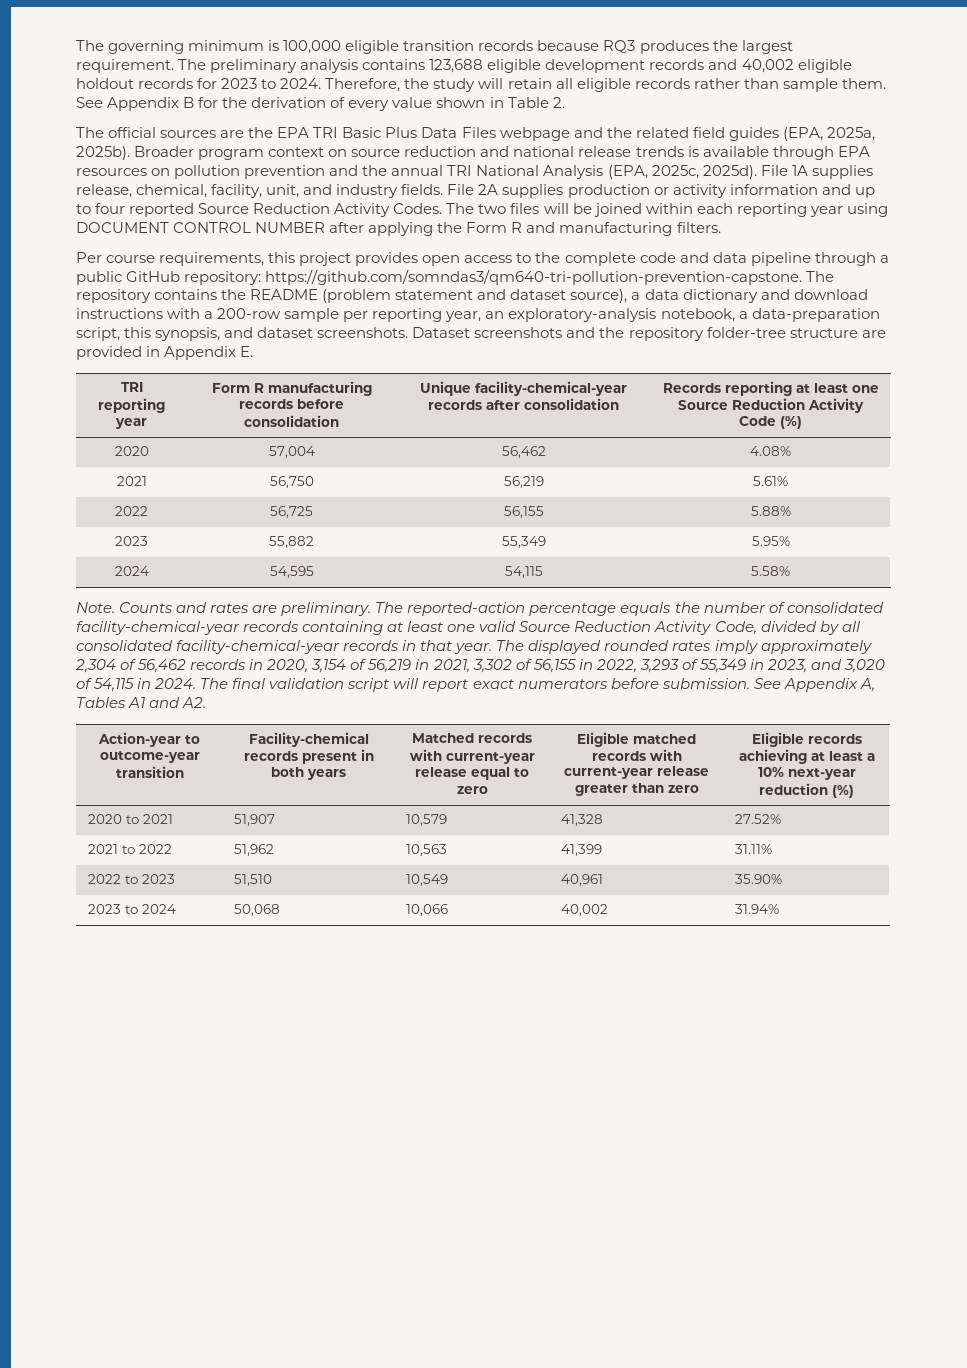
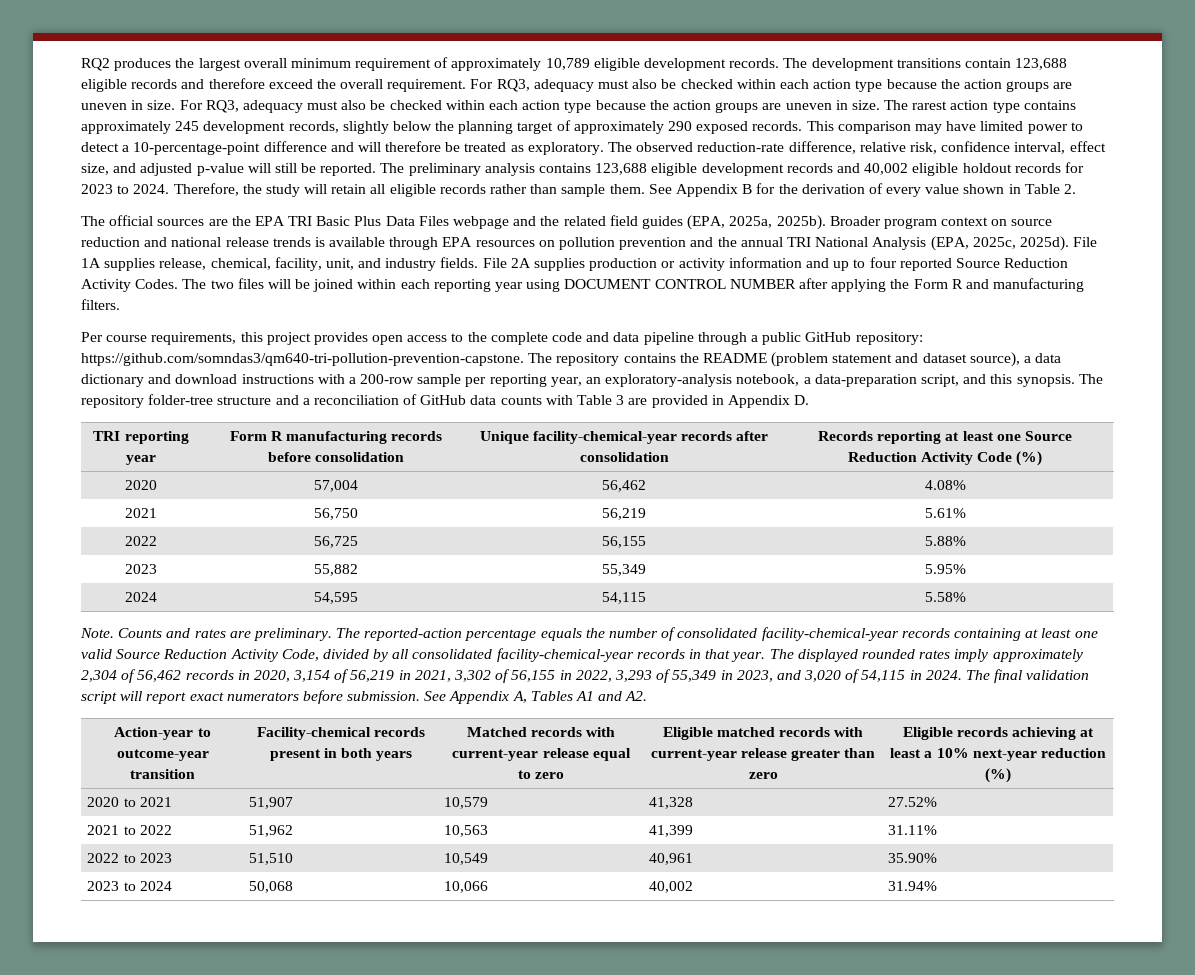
- The governing minimum is 100,000 eligible transition records because RQ3 produces the largest requirement.
+ RQ2 produces the largest overall minimum requirement of approximately 10,789 eligible development records. The development transitions contain 123,688 eligible records and therefore exceed the overall requirement. For RQ3, adequacy must also be checked within each action type because the action groups are uneven in size. For RQ3, adequacy must also be checked within each action type because the action groups are uneven in size. The rarest action type contains approximately 245 development records, slightly below the planning target of approximately 290 exposed records. This comparison may have limited power to detect a 10-percentage-point difference and will therefore be treated as exploratory. The observed reduction-rate difference, relative risk, confidence interval, effect size, and adjusted p-value will still be reported.
- Per course requirements, this project provides open access to the complete code and data pipeline through a public GitHub repository: https://github.com/somndas3/qm640-tri-pollution-prevention-capstone. The repository contains the README (problem statement and dataset source), a data dictionary and download instructions with a 200-row sample per reporting year, an exploratory-analysis notebook, a data-preparation script, this synopsis, and dataset screenshots. Dataset screenshots and the repository folder-tree structure are provided in Appendix E.
+ Per course requirements, this project provides open access to the complete code and data pipeline through a public GitHub repository: https://github.com/somndas3/qm640-tri-pollution-prevention-capstone. The repository contains the README (problem statement and dataset source), a data dictionary and download instructions with a 200-row sample per reporting year, an exploratory-analysis notebook, a data-preparation script, and this synopsis. The repository folder-tree structure and a reconciliation of GitHub data counts with Table 3 are provided in Appendix D.

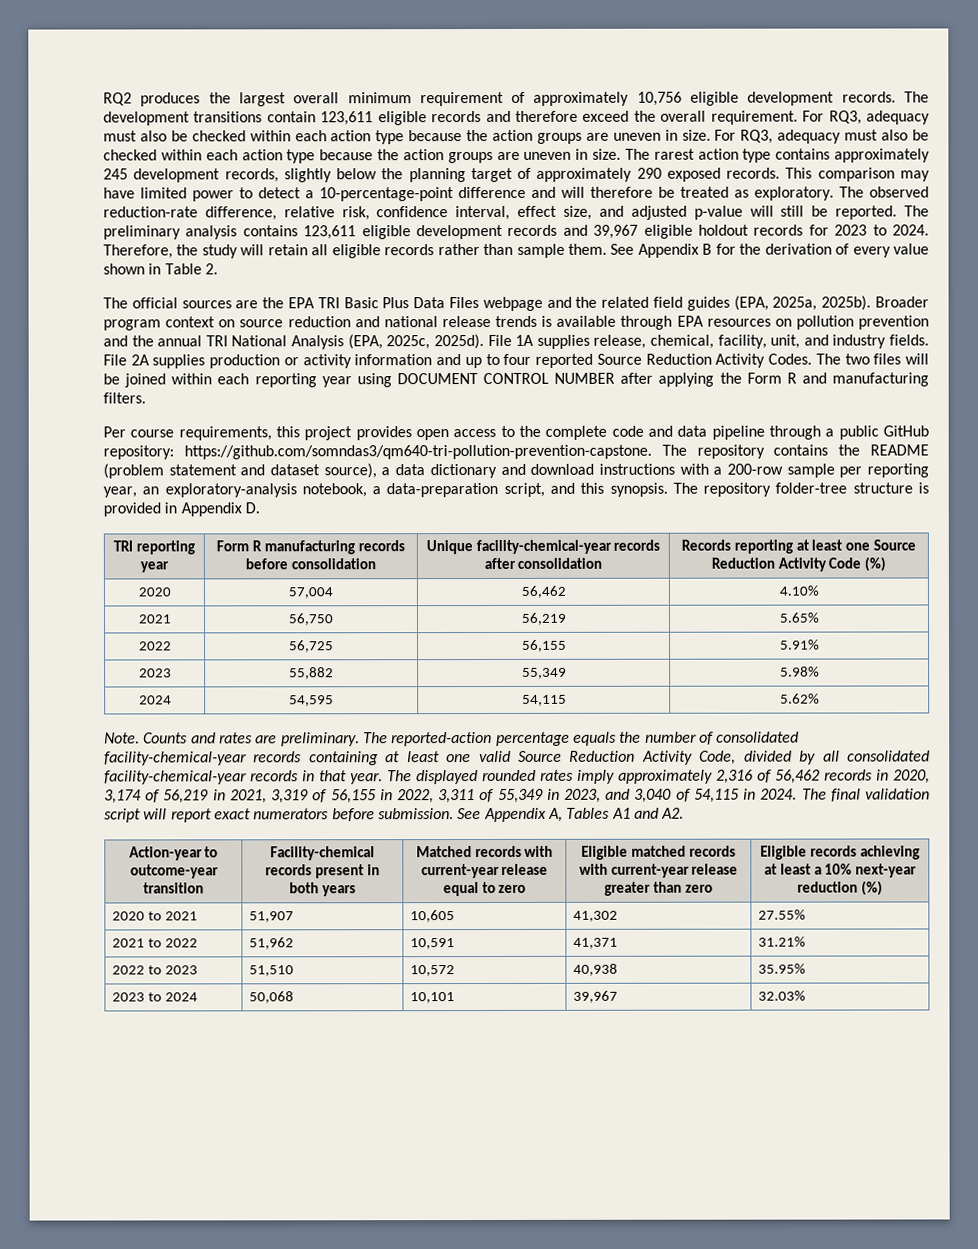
- RQ2 produces the largest overall minimum requirement of approximately 10,789 eligible development records.
+ RQ2 produces the largest overall minimum requirement of approximately 10,756 eligible development records.
- The development transitions contain 123,688 eligible records and therefore exceed the overall requirement.
+ The development transitions contain 123,611 eligible records and therefore exceed the overall requirement.
- The preliminary analysis contains 123,688 eligible development records and 40,002 eligible holdout records for 2023 to 2024.
+ The preliminary analysis contains 123,611 eligible development records and 39,967 eligible holdout records for 2023 to 2024.
- The repository folder-tree structure and a reconciliation of GitHub data counts with Table 3 are provided in Appendix D.
+ The repository folder-tree structure is provided in Appendix D.
- 2020 | 57,004 | 56,462 | 4.08%
+ 2020 | 57,004 | 56,462 | 4.10%
- 2021 | 56,750 | 56,219 | 5.61%
+ 2021 | 56,750 | 56,219 | 5.65%
- 2022 | 56,725 | 56,155 | 5.88%
+ 2022 | 56,725 | 56,155 | 5.91%
- 2023 | 55,882 | 55,349 | 5.95%
+ 2023 | 55,882 | 55,349 | 5.98%
- 2024 | 54,595 | 54,115 | 5.58%
+ 2024 | 54,595 | 54,115 | 5.62%
- The displayed rounded rates imply approximately 2,304 of 56,462 records in 2020, 3,154 of 56,219 in 2021, 3,302 of 56,155 in 2022, 3,293 of 55,349 in 2023, and 3,020 of 54,115 in 2024.
+ The displayed rounded rates imply approximately 2,316 of 56,462 records in 2020, 3,174 of 56,219 in 2021, 3,319 of 56,155 in 2022, 3,311 of 55,349 in 2023, and 3,040 of 54,115 in 2024.
- 2020 to 2021 | 51,907 | 10,579 | 41,328 | 27.52%
+ 2020 to 2021 | 51,907 | 10,605 | 41,302 | 27.55%
- 2021 to 2022 | 51,962 | 10,563 | 41,399 | 31.11%
+ 2021 to 2022 | 51,962 | 10,591 | 41,371 | 31.21%
- 2022 to 2023 | 51,510 | 10,549 | 40,961 | 35.90%
+ 2022 to 2023 | 51,510 | 10,572 | 40,938 | 35.95%
- 2023 to 2024 | 50,068 | 10,066 | 40,002 | 31.94%
+ 2023 to 2024 | 50,068 | 10,101 | 39,967 | 32.03%

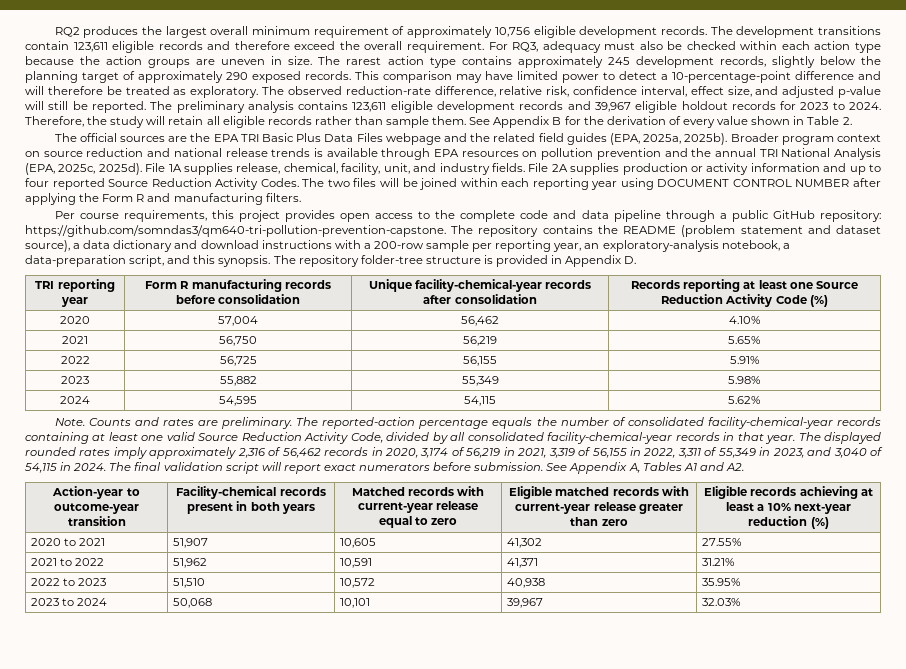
- For RQ3, adequacy must also be checked within each action type because the action groups are uneven in size. For RQ3, adequacy must also be checked within each action type because the action groups are uneven in size.
+ For RQ3, adequacy must also be checked within each action type because the action groups are uneven in size.

